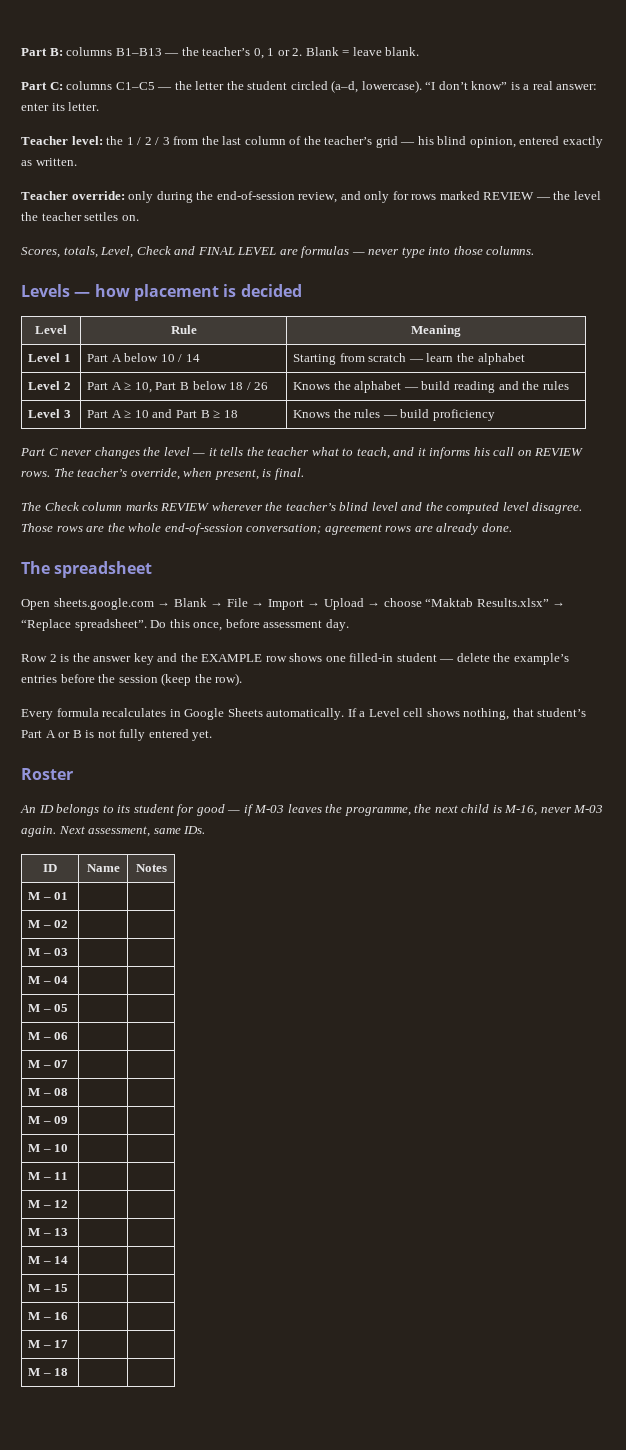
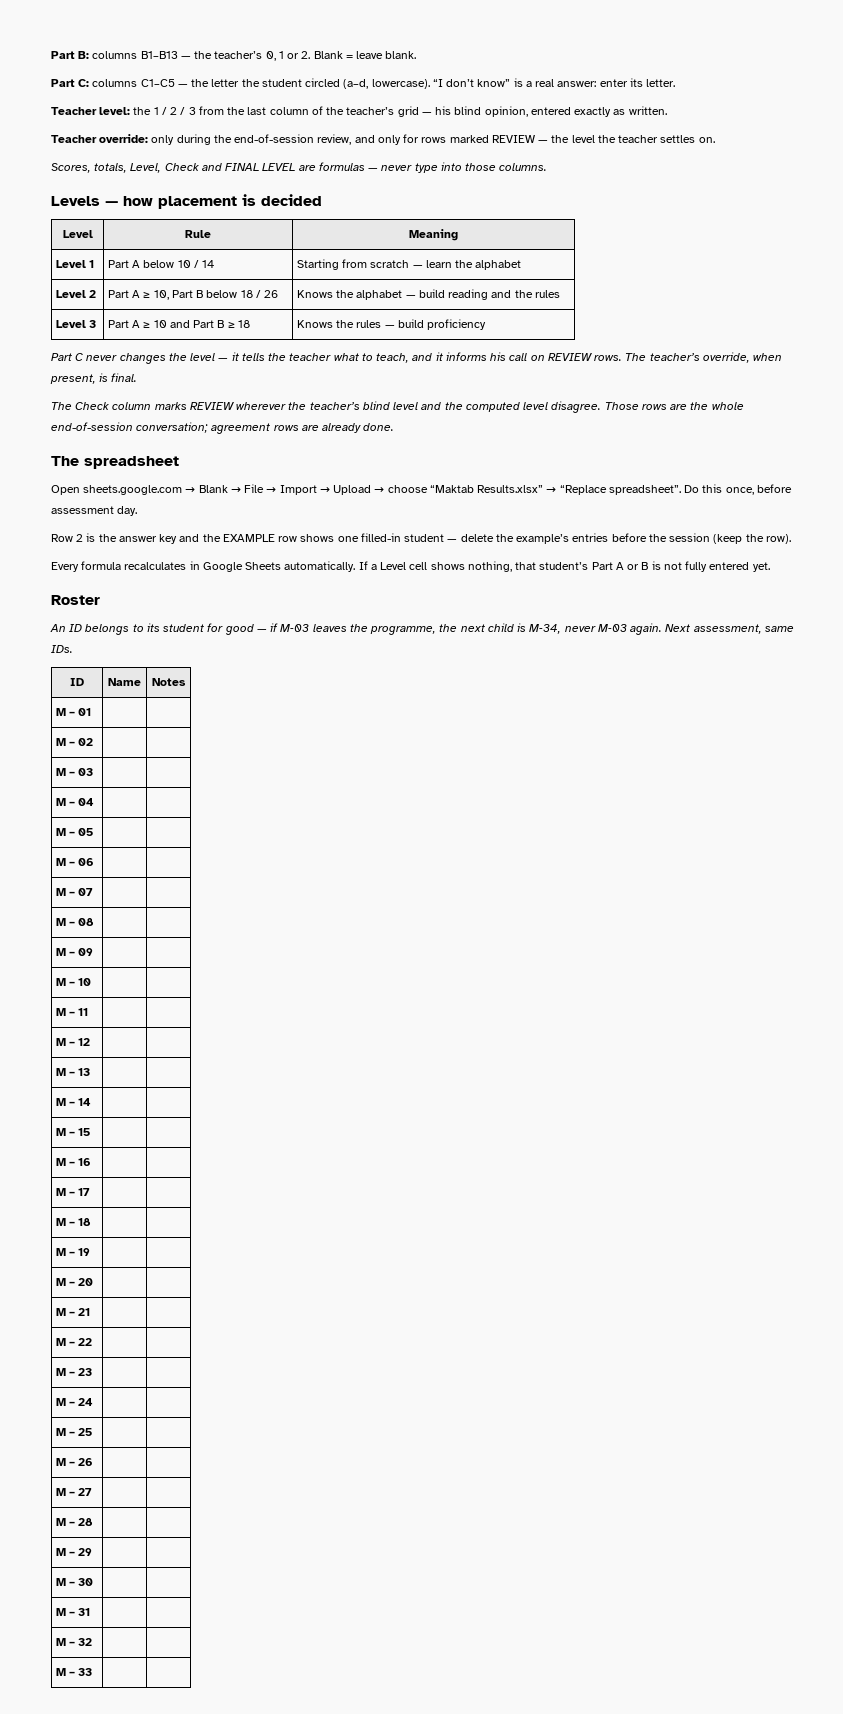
- An ID belongs to its student for good — if M‑03 leaves the programme, the next child is M‑16, never M‑03 again.
+ An ID belongs to its student for good — if M‑03 leaves the programme, the next child is M‑34, never M‑03 again.
+ M – 19 | |
+ M – 20 | |
+ M – 21 | |
+ M – 22 | |
+ M – 23 | |
+ M – 24 | |
+ M – 25 | |
+ M – 26 | |
+ M – 27 | |
+ M – 28 | |
+ M – 29 | |
+ M – 30 | |
+ M – 31 | |
+ M – 32 | |
+ M – 33 | |

